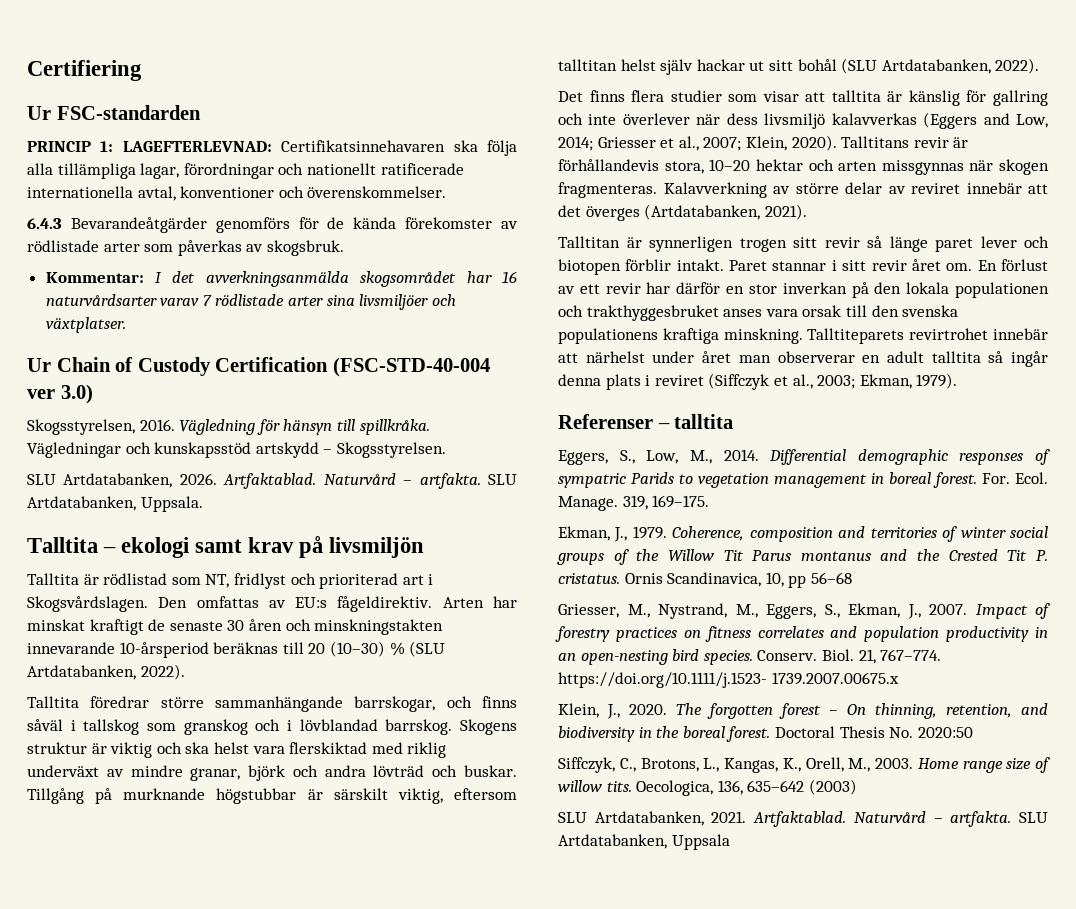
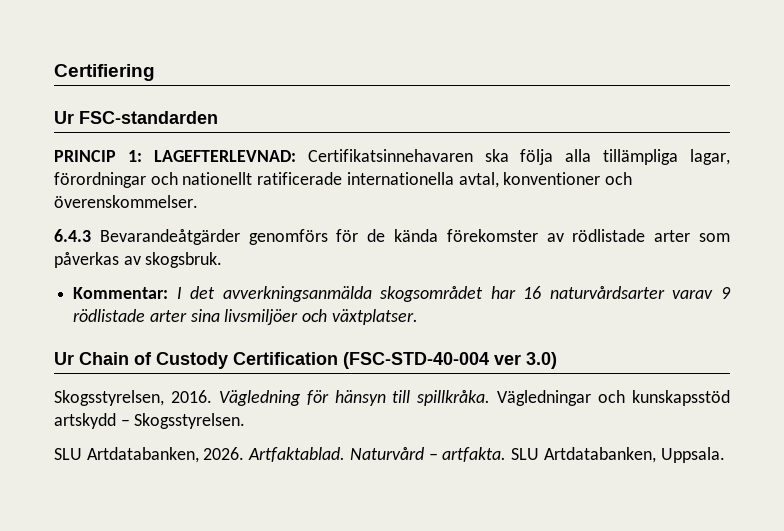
- Kommentar: I det avverkningsanmälda skogsområdet har 16 naturvårdsarter varav 7 rödlistade arter sina livsmiljöer och växtplatser.
+ Kommentar: I det avverkningsanmälda skogsområdet har 16 naturvårdsarter varav 9 rödlistade arter sina livsmiljöer och växtplatser.
- Talltita – ekologi samt krav på livsmiljön
- Talltita är rödlistad som NT, fridlyst och prioriterad art i Skogsvårdslagen. Den omfattas av EU:s fågeldirektiv. Arten har minskat kraftigt de senaste 30 åren och minskningstakten innevarande 10-årsperiod beräknas till 20 (10–30) % (SLU Artdatabanken, 2022).
- Talltita föredrar större sammanhängande barrskogar, och finns såväl i tallskog som granskog och i lövblandad barrskog. Skogens struktur är viktig och ska helst vara flerskiktad med riklig underväxt av mindre granar, björk och andra lövträd och buskar. Tillgång på murknande högstubbar är särskilt viktig, eftersom talltitan helst själv hackar ut sitt bohål (SLU Artdatabanken, 2022).
- Det finns flera studier som visar att talltita är känslig för gallring och inte överlever när dess livsmiljö kalavverkas (Eggers and Low, 2014; Griesser et al., 2007; Klein, 2020). Talltitans revir är förhållandevis stora, 10–20 hektar och arten missgynnas när skogen fragmenteras. Kalavverkning av större delar av reviret innebär att det överges (Artdatabanken, 2021).
- Talltitan är synnerligen trogen sitt revir så länge paret lever och biotopen förblir intakt. Paret stannar i sitt revir året om. En förlust av ett revir har därför en stor inverkan på den lokala populationen och trakthyggesbruket anses vara orsak till den svenska populationens kraftiga minskning. Talltiteparets revirtrohet innebär att närhelst under året man observerar en adult talltita så ingår denna plats i reviret (Siffczyk et al., 2003; Ekman, 1979).
- Referenser – talltita
- Eggers, S., Low, M., 2014. Differential demographic responses of sympatric Parids to vegetation management in boreal forest. For. Ecol. Manage. 319, 169–175.
- Ekman, J., 1979. Coherence, composition and territories of winter social groups of the Willow Tit Parus montanus and the Crested Tit P. cristatus. Ornis Scandinavica, 10, pp 56–68
- Griesser, M., Nystrand, M., Eggers, S., Ekman, J., 2007. Impact of forestry practices on fitness correlates and population productivity in an open-nesting bird species. Conserv. Biol. 21, 767–774. https://doi.org/10.1111/j.1523- 1739.2007.00675.x
- Klein, J., 2020. The forgotten forest – On thinning, retention, and biodiversity in the boreal forest. Doctoral Thesis No. 2020:50
- Siffczyk, C., Brotons, L., Kangas, K., Orell, M., 2003. Home range size of willow tits. Oecologica, 136, 635–642 (2003)
- SLU Artdatabanken, 2021. Artfaktablad. Naturvård – artfakta. SLU Artdatabanken, Uppsala

